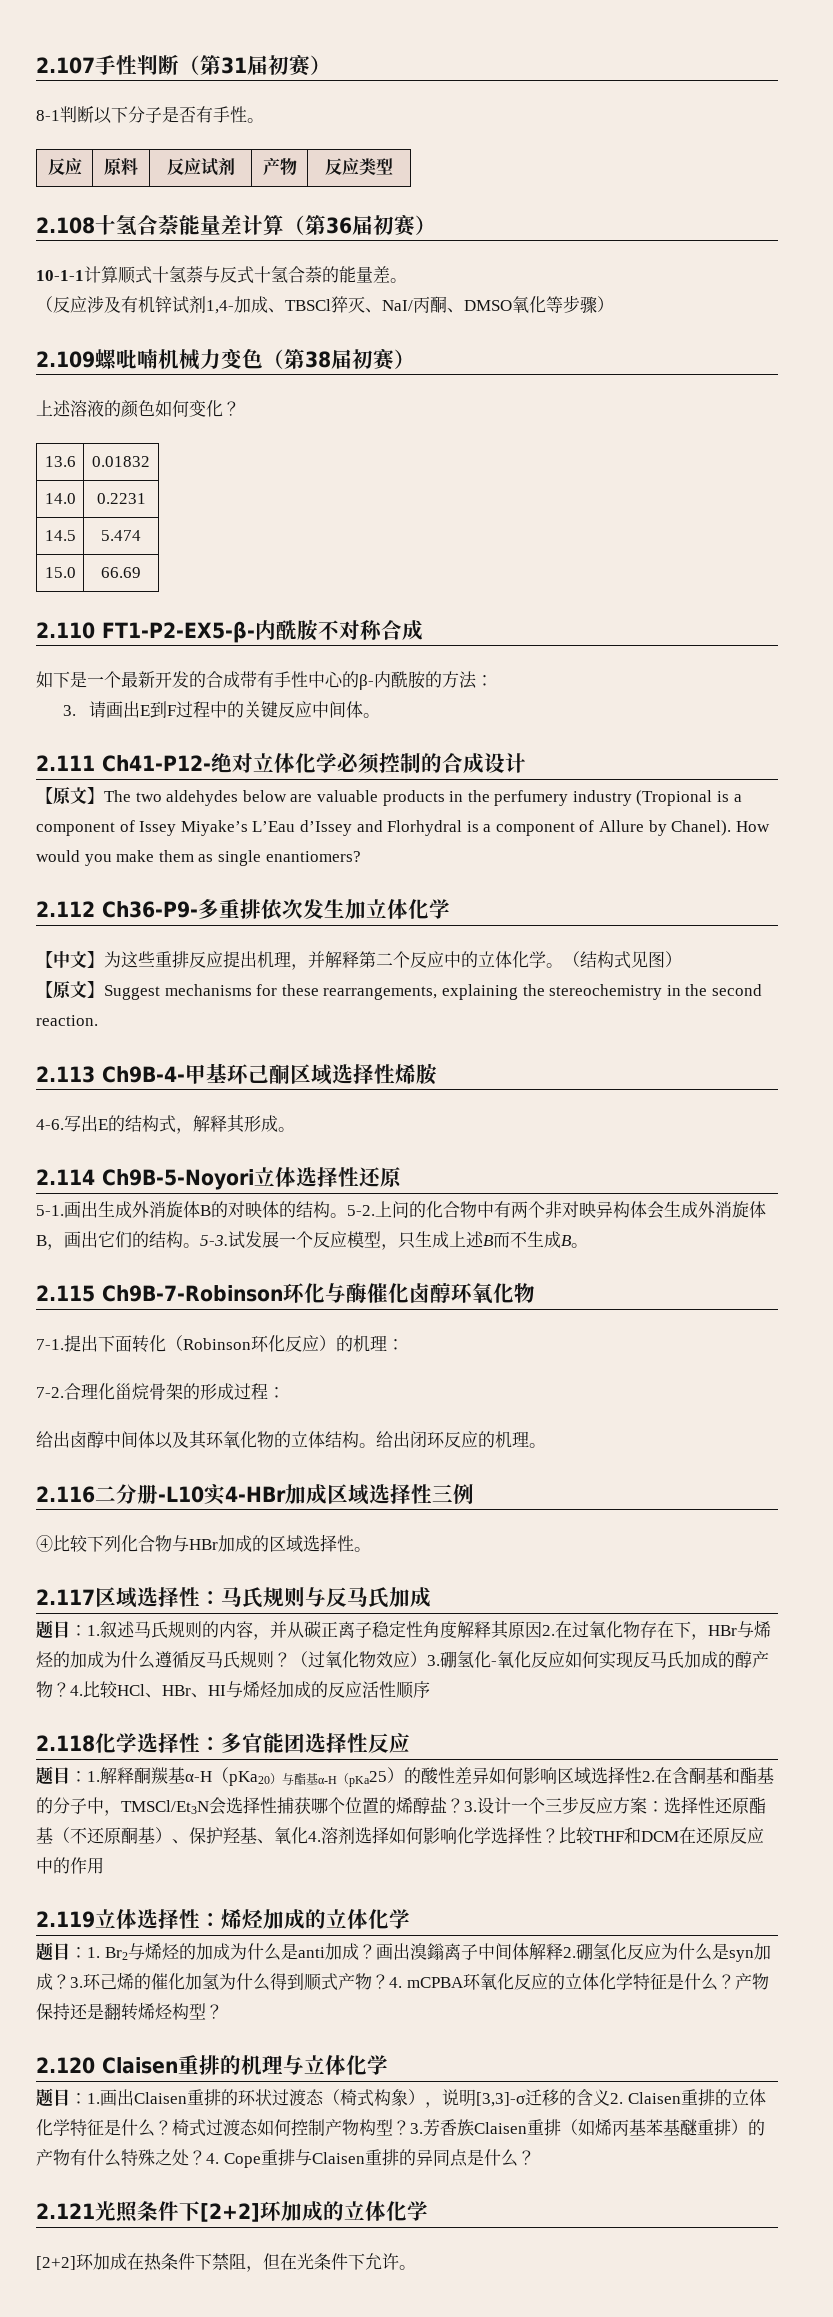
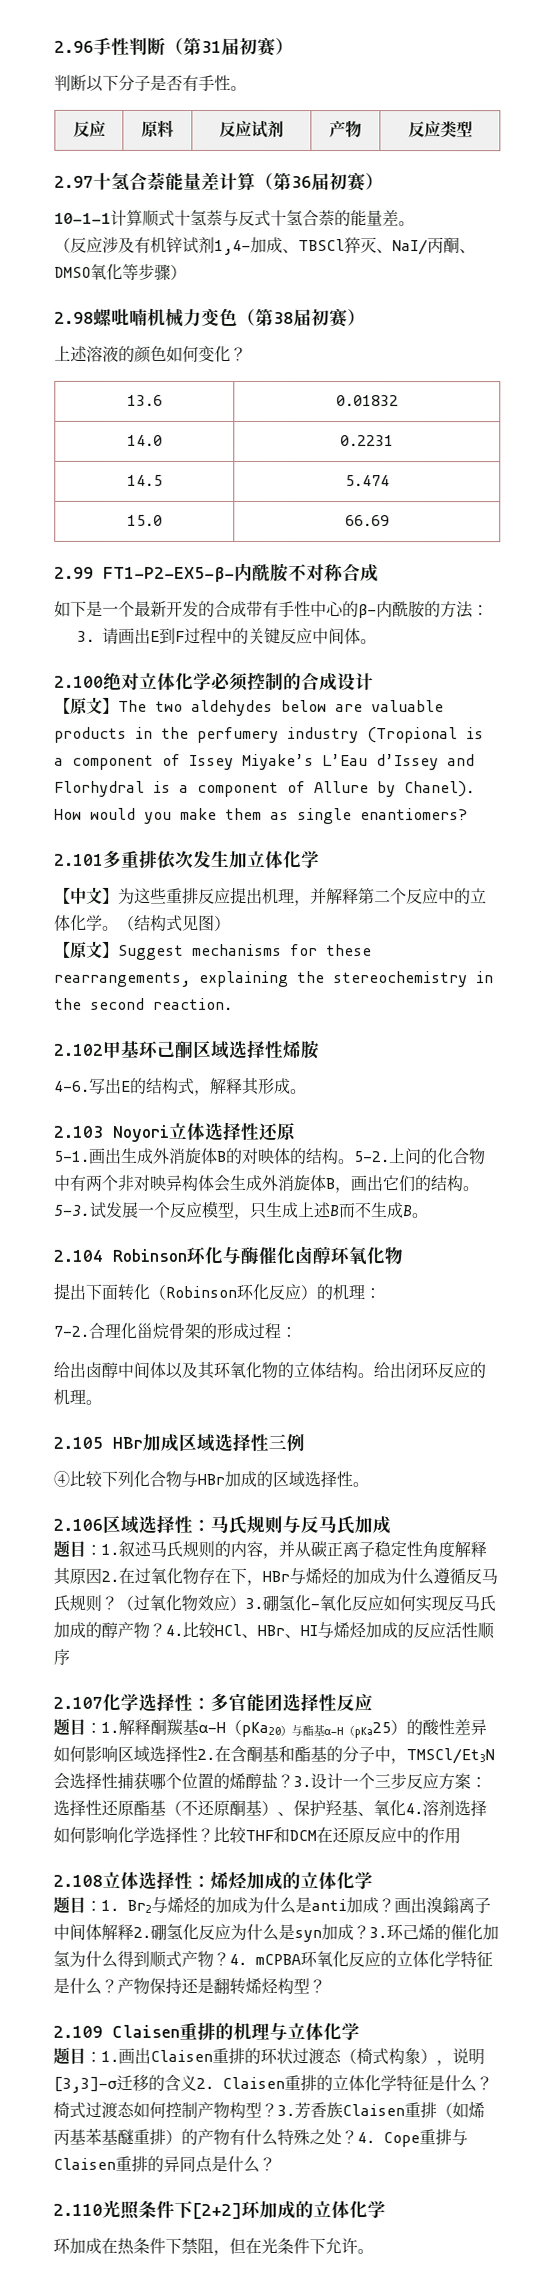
- 2.107手性判断（第31届初赛）
+ 2.96手性判断（第31届初赛）
- 8-1判断以下分子是否有手性。
+ 判断以下分子是否有手性。
- 2.108十氢合萘能量差计算（第36届初赛）
+ 2.97十氢合萘能量差计算（第36届初赛）
- 2.109螺吡喃机械力变色（第38届初赛）
+ 2.98螺吡喃机械力变色（第38届初赛）
- 2.110 FT1-P2-EX5-β-内酰胺不对称合成
+ 2.99 FT1-P2-EX5-β-内酰胺不对称合成
- 2.111 Ch41-P12-绝对立体化学必须控制的合成设计
+ 2.100绝对立体化学必须控制的合成设计
- 2.112 Ch36-P9-多重排依次发生加立体化学
+ 2.101多重排依次发生加立体化学
- 2.113 Ch9B-4-甲基环己酮区域选择性烯胺
+ 2.102甲基环己酮区域选择性烯胺
- 2.114 Ch9B-5-Noyori立体选择性还原
+ 2.103 Noyori立体选择性还原
- 2.115 Ch9B-7-Robinson环化与酶催化卤醇环氧化物
+ 2.104 Robinson环化与酶催化卤醇环氧化物
- 7-1.
- 2.116二分册-L10实4-HBr加成区域选择性三例
+ 2.105 HBr加成区域选择性三例
- 2.117区域选择性：马氏规则与反马氏加成
+ 2.106区域选择性：马氏规则与反马氏加成
- 2.118化学选择性：多官能团选择性反应
+ 2.107化学选择性：多官能团选择性反应
- 2.119立体选择性：烯烃加成的立体化学
+ 2.108立体选择性：烯烃加成的立体化学
- 2.120 Claisen重排的机理与立体化学
+ 2.109 Claisen重排的机理与立体化学
- 2.121光照条件下[2+2]环加成的立体化学
+ 2.110光照条件下[2+2]环加成的立体化学
- [2+2]环加成在热条件下禁阻，但在光条件下允许。
+ 环加成在热条件下禁阻，但在光条件下允许。

